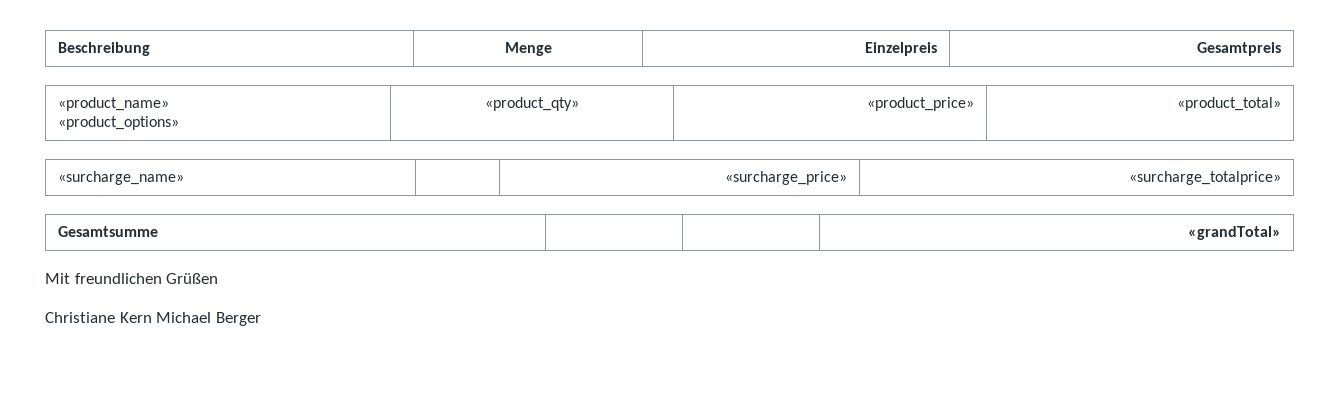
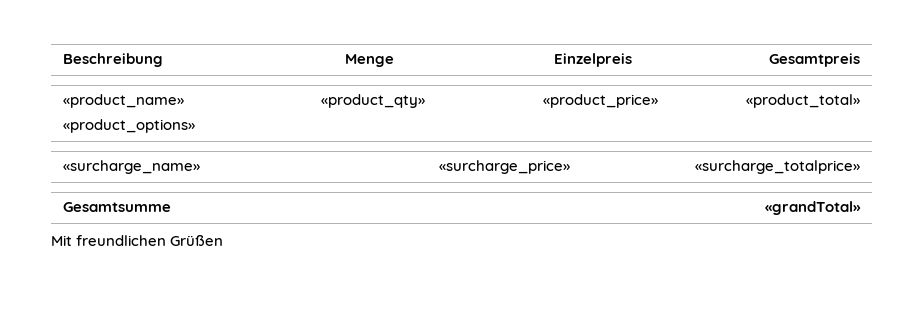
- Christiane Kern Michael Berger

